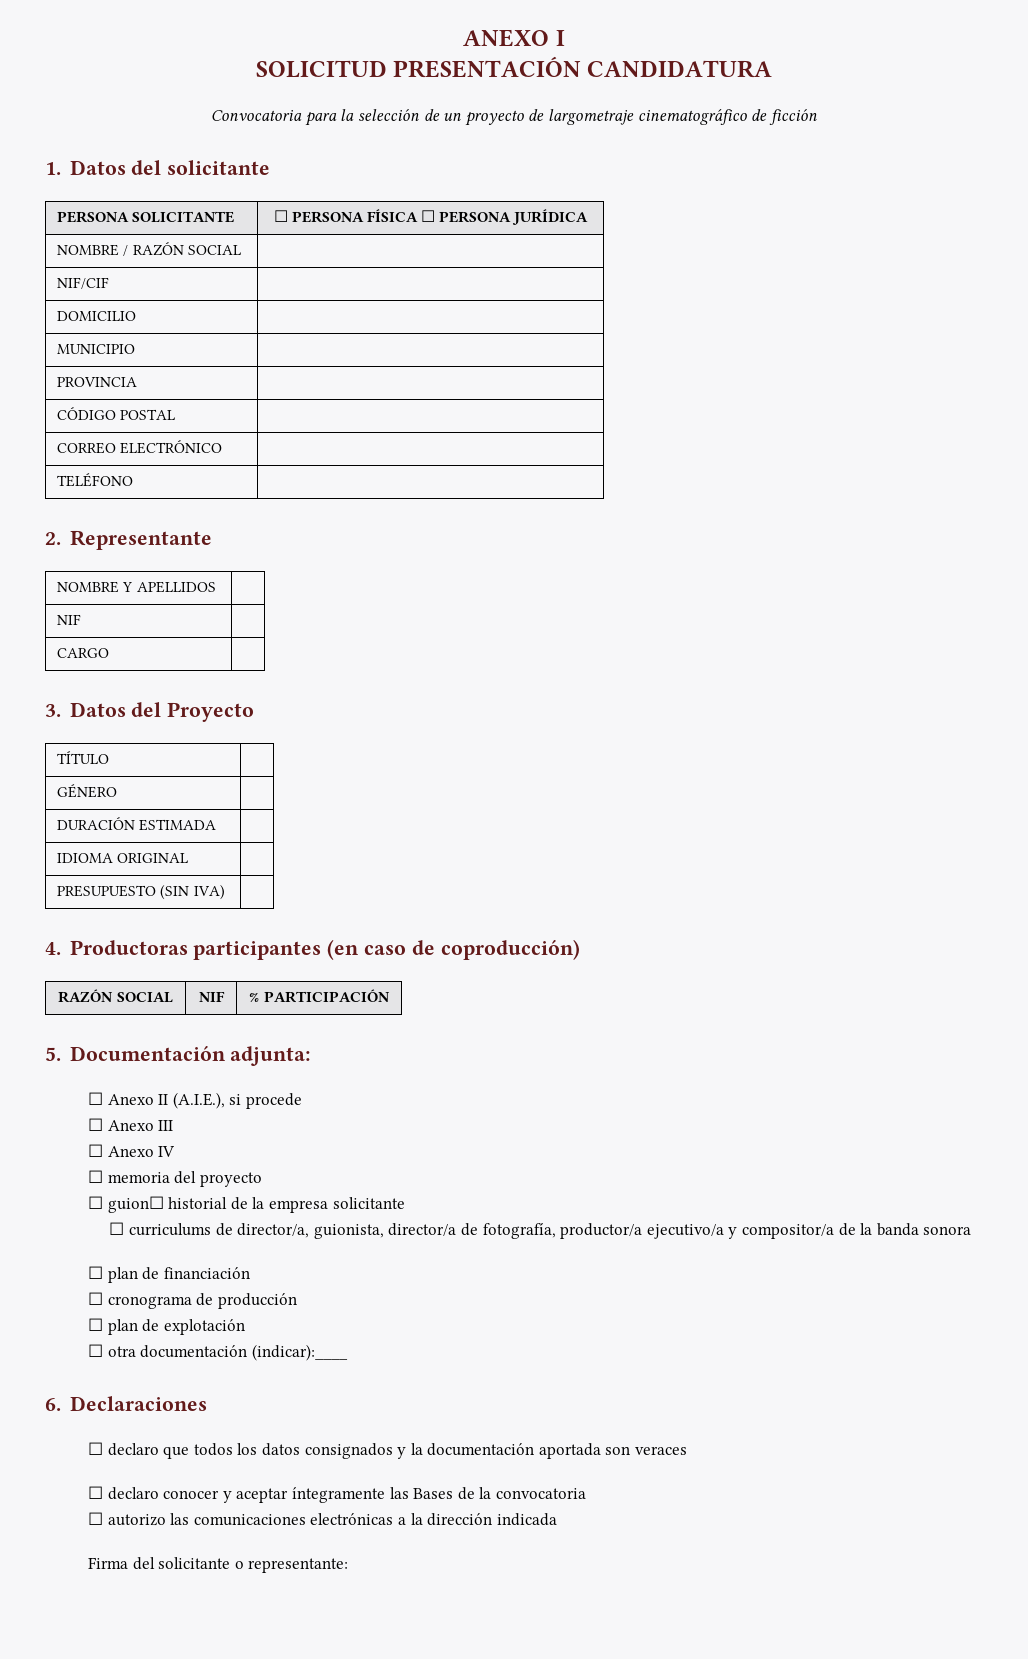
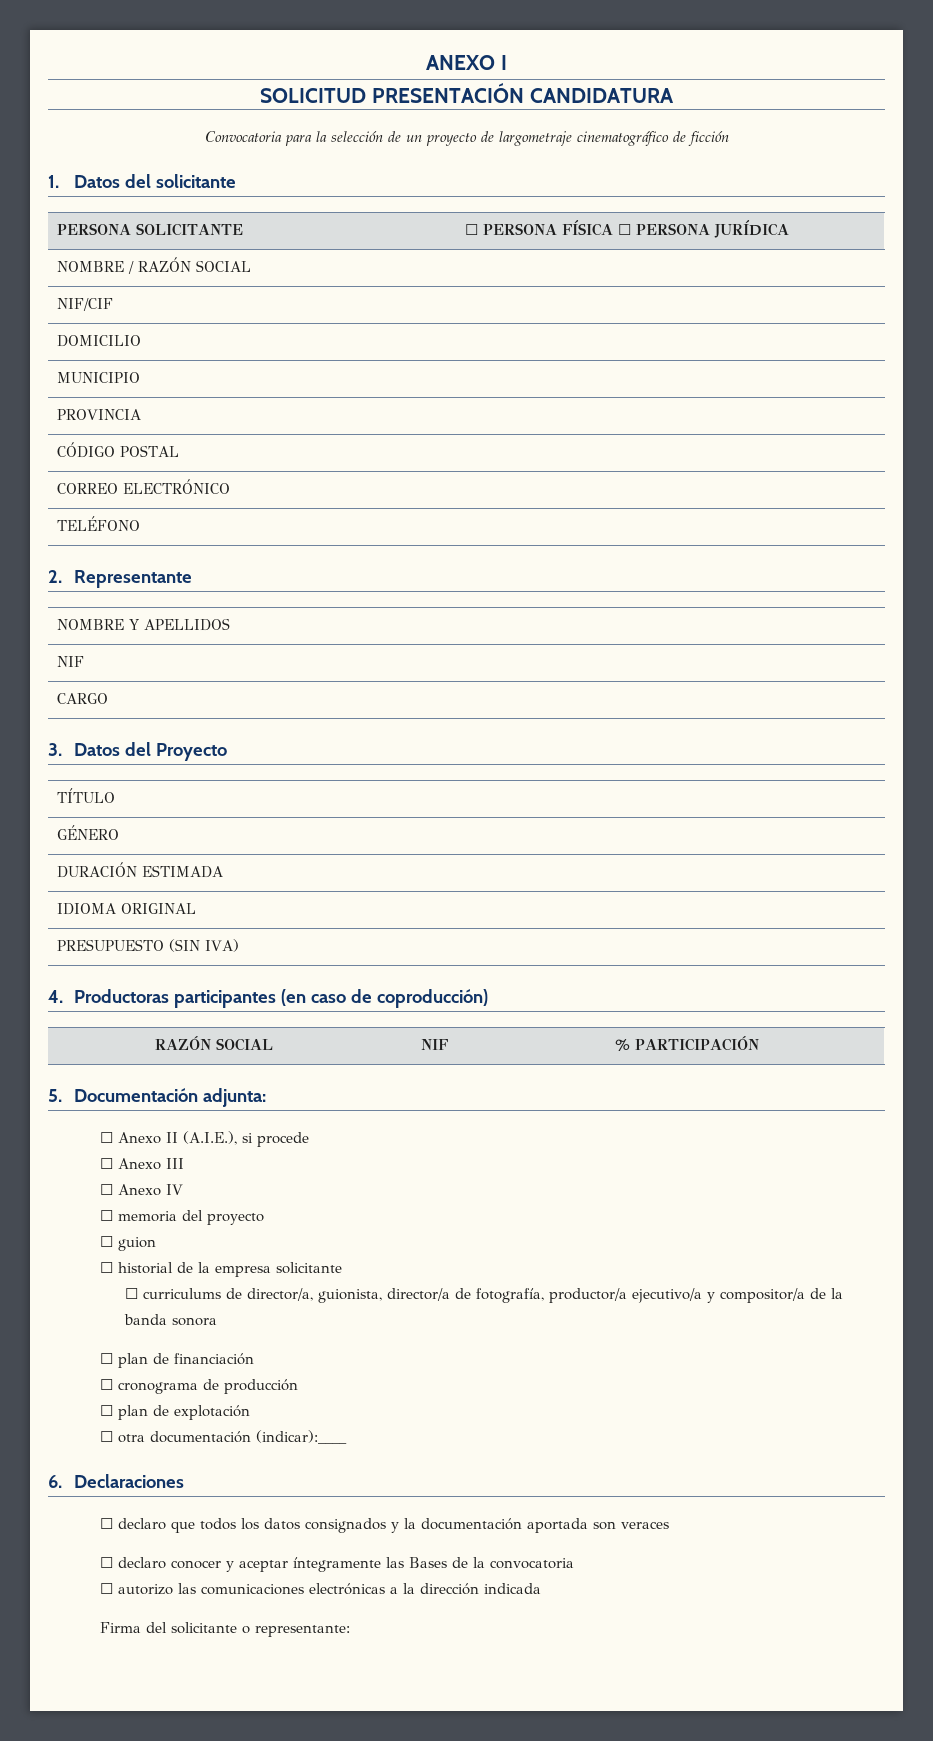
- ☐ guion☐ historial de la empresa solicitante
+ ☐ guion
+ ☐ historial de la empresa solicitante

